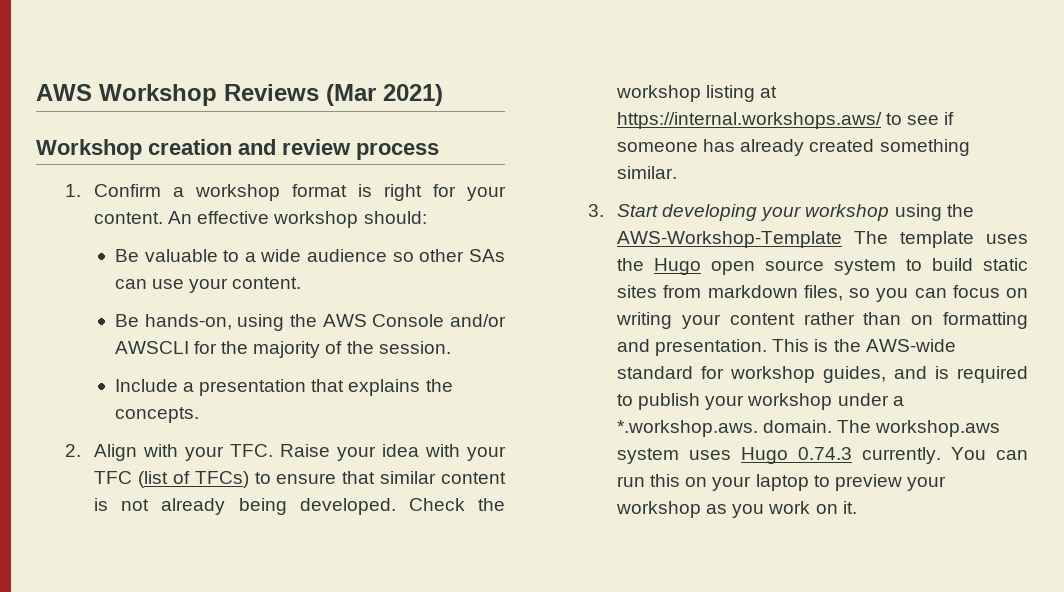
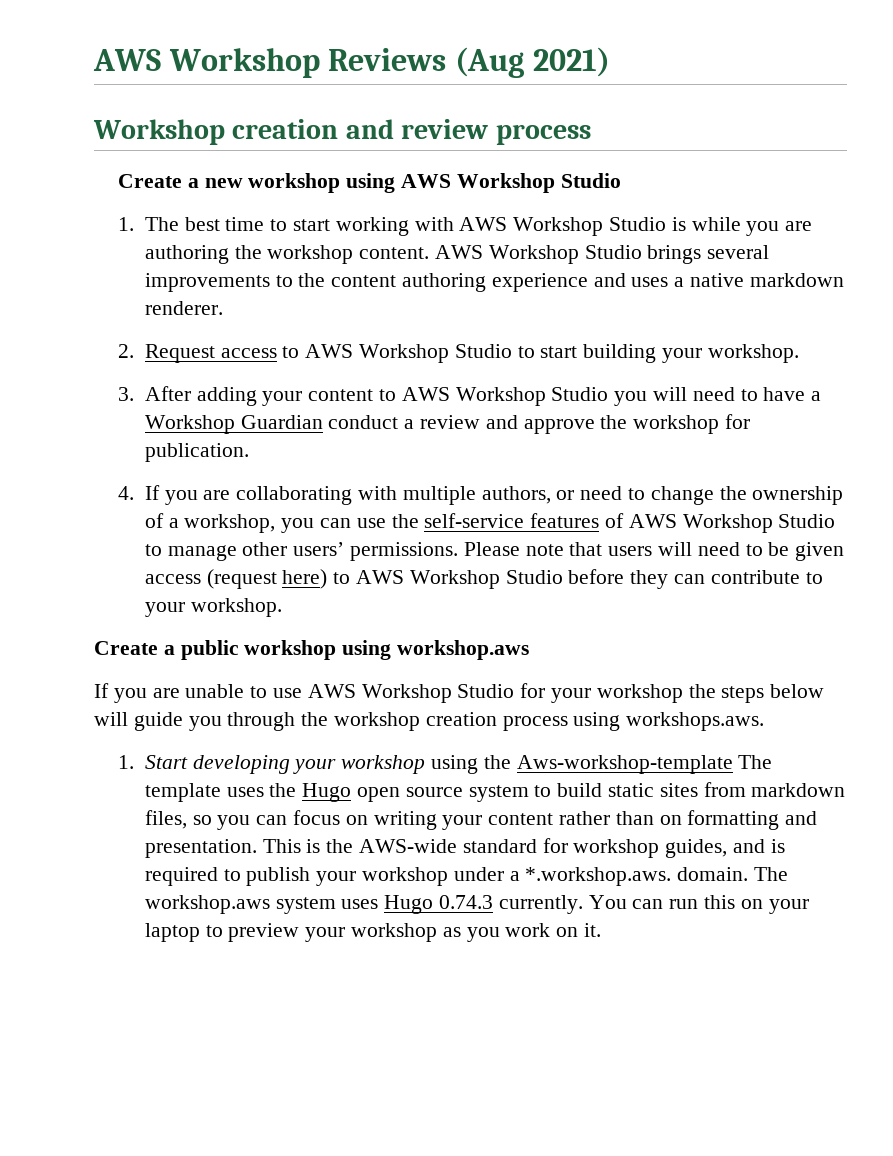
- AWS Workshop Reviews (Mar 2021)
+ AWS Workshop Reviews (Aug 2021)
- 1. Confirm a workshop format is right for your content. An effective workshop should:
- Be valuable to a wide audience so other SAs can use your content.
- Be hands-on, using the AWS Console and/or AWSCLI for the majority of the session.
- Include a presentation that explains the concepts.
- 2. Align with your TFC. Raise your idea with your TFC (list of TFCs) to ensure that similar content is not already being developed. Check the workshop listing at https://internal.workshops.aws/ to see if someone has already created something similar.
- 3. Start developing your workshop using the AWS-Workshop-Template The template uses the Hugo open source system to build static sites from markdown files, so you can focus on writing your content rather than on formatting and presentation.
+ Create a new workshop using AWS Workshop Studio
+ 1. The best time to start working with AWS Workshop Studio is while you are authoring the workshop content. AWS Workshop Studio brings several improvements to the content authoring experience and uses a native markdown renderer.
+ 2. Request access to AWS Workshop Studio to start building your workshop.
+ 3. After adding your content to AWS Workshop Studio you will need to have a Workshop Guardian conduct a review and approve the workshop for publication.
+ 4. If you are collaborating with multiple authors, or need to change the ownership of a workshop, you can use the self-service features of AWS Workshop Studio to manage other users’ permissions. Please note that users will need to be given access (request here) to AWS Workshop Studio before they can contribute to your workshop.
+ Create a public workshop using workshop.aws
+ If you are unable to use AWS Workshop Studio for your workshop the steps below will guide you through the workshop creation process using workshops.aws.
+ 1. Start developing your workshop using the Aws-workshop-template The template uses the Hugo open source system to build static sites from markdown files, so you can focus on writing your content rather than on formatting and presentation.

